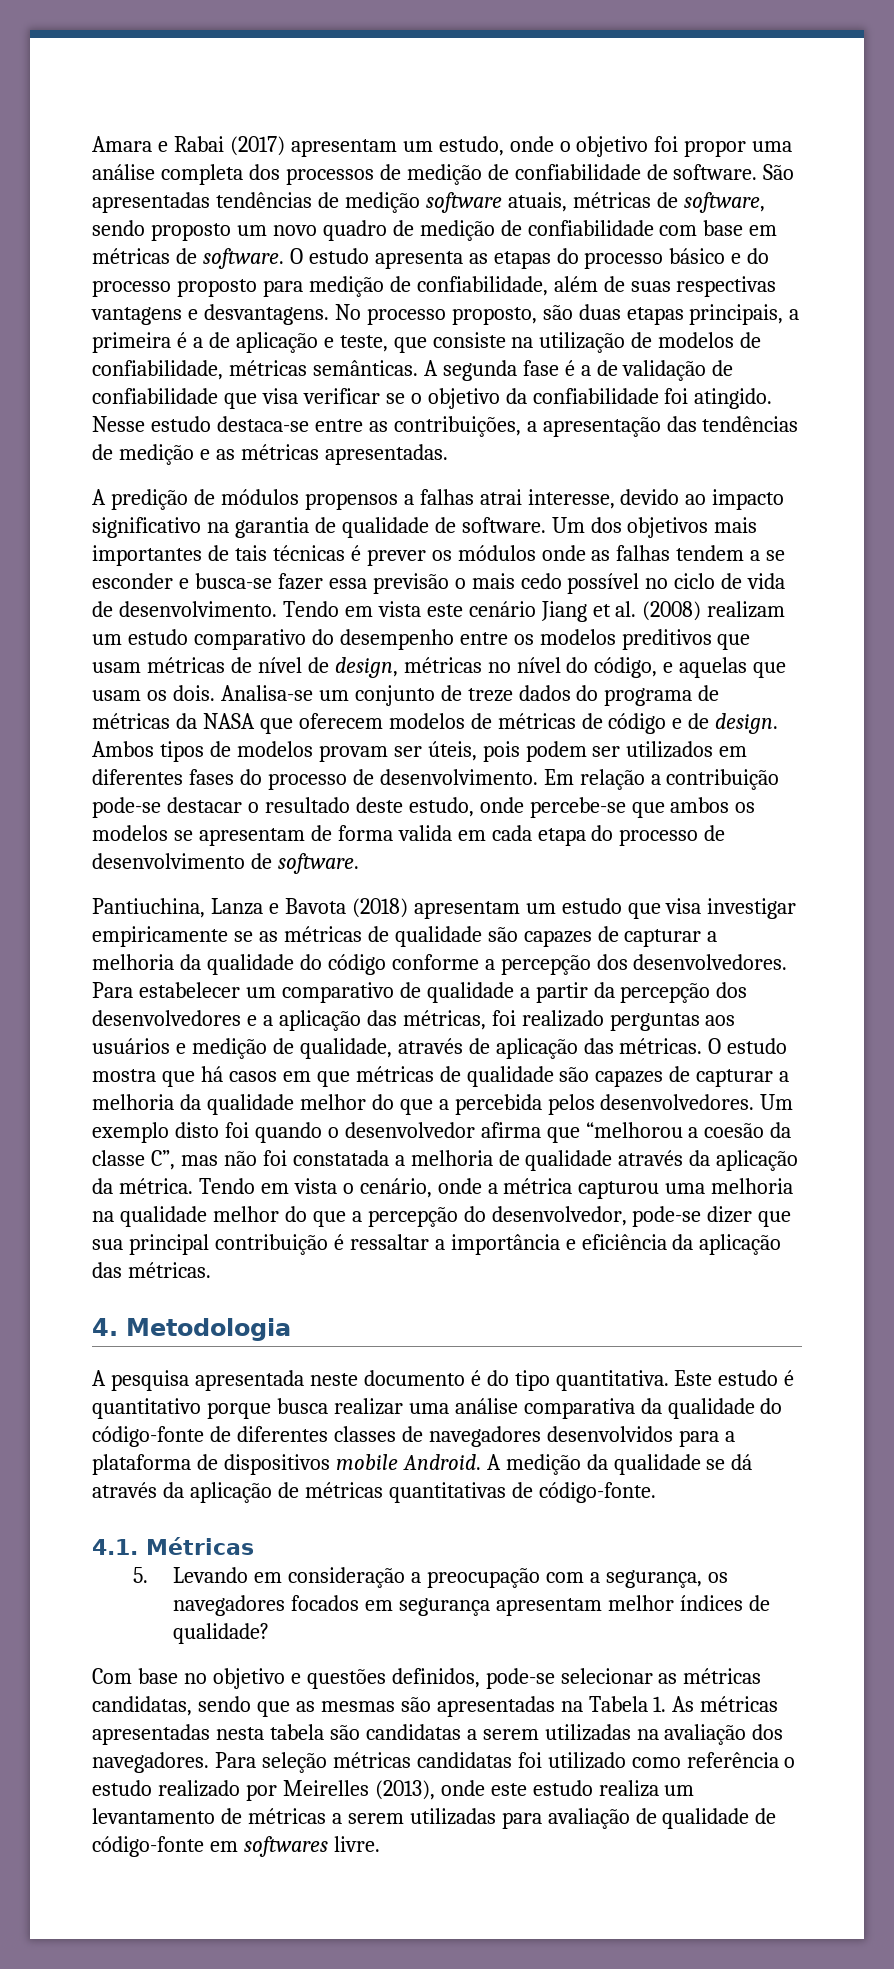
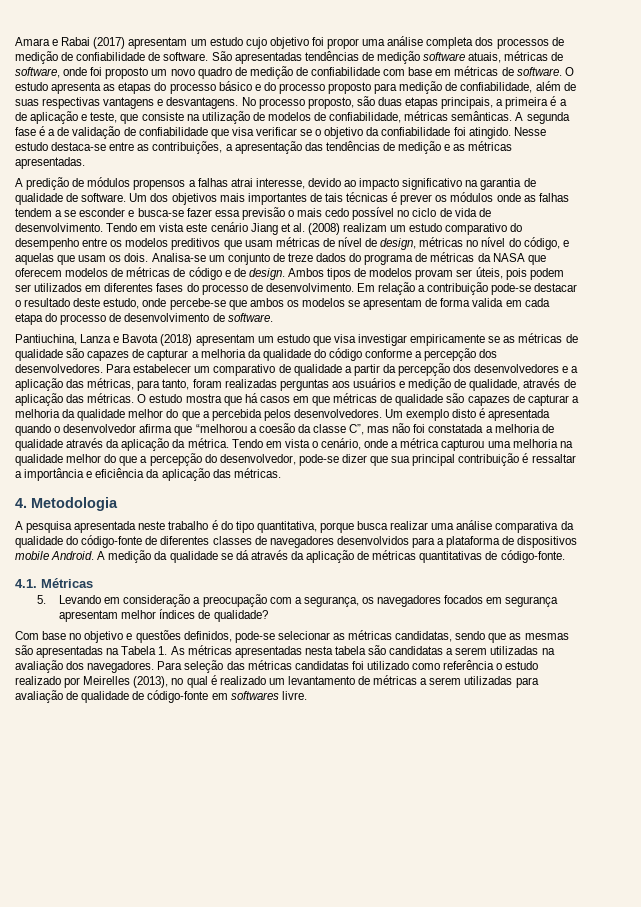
- Amara e Rabai (2017) apresentam um estudo, onde o objetivo foi propor uma análise completa dos processos de medição de confiabilidade de software.
+ Amara e Rabai (2017) apresentam um estudo cujo objetivo foi propor uma análise completa dos processos de medição de confiabilidade de software.
- São apresentadas tendências de medição software atuais, métricas de software, sendo proposto um novo quadro de medição de confiabilidade com base em métricas de software.
+ São apresentadas tendências de medição software atuais, métricas de software, onde foi proposto um novo quadro de medição de confiabilidade com base em métricas de software.
- Para estabelecer um comparativo de qualidade a partir da percepção dos desenvolvedores e a aplicação das métricas, foi realizado perguntas aos usuários e medição de qualidade, através de aplicação das métricas.
+ Para estabelecer um comparativo de qualidade a partir da percepção dos desenvolvedores e a aplicação das métricas, para tanto, foram realizadas perguntas aos usuários e medição de qualidade, através de aplicação das métricas.
- Um exemplo disto foi quando o desenvolvedor afirma que “melhorou a coesão da classe C”, mas não foi constatada a melhoria de qualidade através da aplicação da métrica.
+ Um exemplo disto é apresentada quando o desenvolvedor afirma que “melhorou a coesão da classe C”, mas não foi constatada a melhoria de qualidade através da aplicação da métrica.
- A pesquisa apresentada neste documento é do tipo quantitativa. Este estudo é quantitativo porque busca realizar uma análise comparativa da qualidade do código-fonte de diferentes classes de navegadores desenvolvidos para a plataforma de dispositivos mobile Android.
+ A pesquisa apresentada neste trabalho é do tipo quantitativa, porque busca realizar uma análise comparativa da qualidade do código-fonte de diferentes classes de navegadores desenvolvidos para a plataforma de dispositivos mobile Android.
- Para seleção métricas candidatas foi utilizado como referência o estudo realizado por Meirelles (2013), onde este estudo realiza um levantamento de métricas a serem utilizadas para avaliação de qualidade de código-fonte em softwares livre.
+ Para seleção das métricas candidatas foi utilizado como referência o estudo realizado por Meirelles (2013), no qual é realizado um levantamento de métricas a serem utilizadas para avaliação de qualidade de código-fonte em softwares livre.

